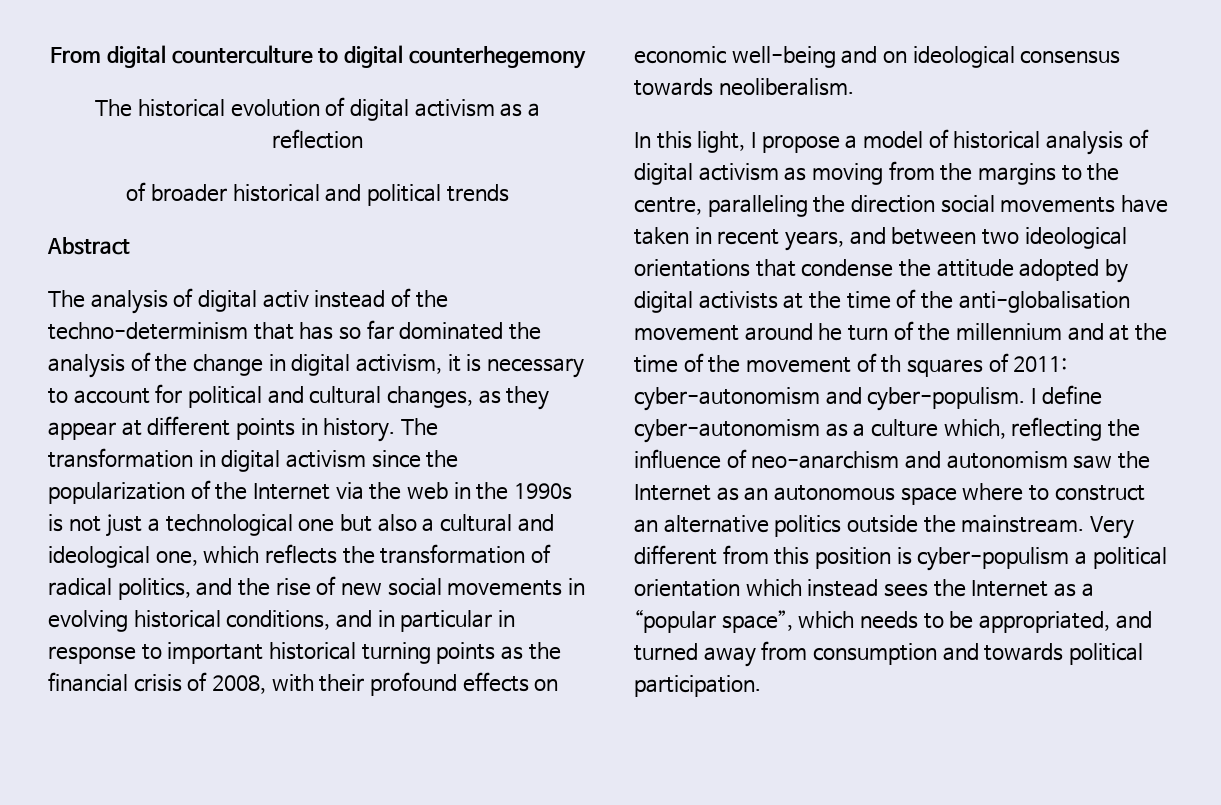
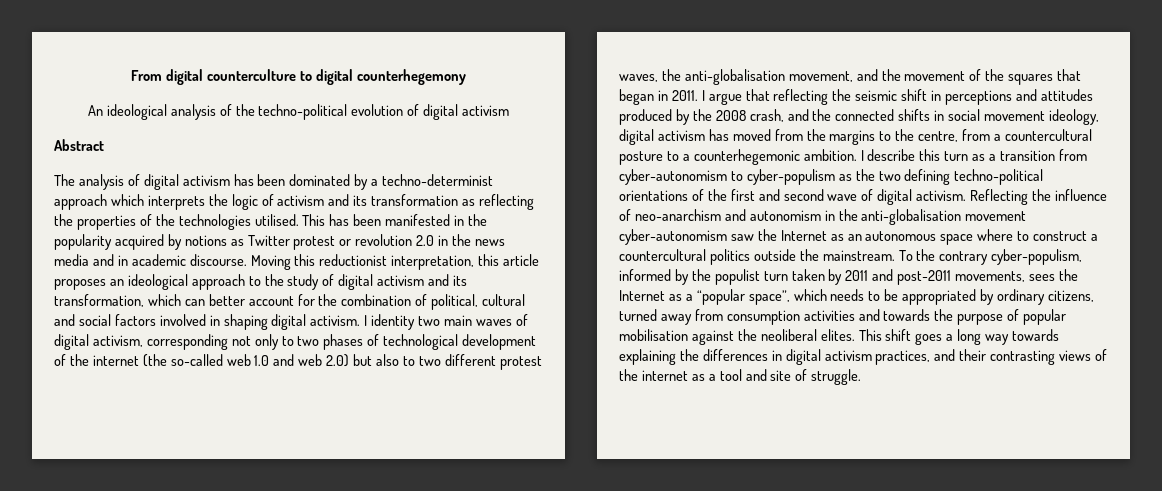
- The historical evolution of digital activism as a reflection
- of broader historical and political trends
+ An ideological analysis of the techno-political evolution of digital activism
- The analysis of digital activ instead of the techno-determinism that has so far dominated the analysis of the change in digital activism, it is necessary to account for political and cultural changes, as they appear at different points in history. The transformation in digital activism since the popularization of the Internet via the web in the 1990s is not just a technological one but also a cultural and ideological one, which reflects the transformation of radical politics, and the rise of new social movements in evolving historical conditions, and in particular in response to important historical turning points as the financial crisis of 2008, with their profound effects on economic well-being and on ideological consensus towards neoliberalism.
- In this light, I propose a model of historical analysis of digital activism as moving from the margins to the centre, paralleling the direction social movements have taken in recent years, and between two ideological orientations that condense the attitude adopted by digital activists at the time of the anti-globalisation movement around he turn of the millennium and at the time of the movement of th squares of 2011: cyber-autonomism and cyber-populism. I define cyber-autonomism as a culture which, reflecting the influence of neo-anarchism and autonomism saw the Internet as an autonomous space where to construct an alternative politics outside the mainstream.
+ The analysis of digital activism has been dominated by a techno-determinist approach which interprets the logic of activism and its transformation as reflecting the properties of the technologies utilised. This has been manifested in the popularity acquired by notions as Twitter protest or revolution 2.0 in the news media and in academic discourse. Moving this reductionist interpretation, this article proposes an ideological approach to the study of digital activism and its transformation, which can better account for the combination of political, cultural and social factors involved in shaping digital activism. I identity two main waves of digital activism, corresponding not only to two phases of technological development of the internet (the so-called web 1.0 and web 2.0) but also to two different protest waves, the anti-globalisation movement, and the movement of the squares that began in 2011. I argue that reflecting the seismic shift in perceptions and attitudes produced by the 2008 crash, and the connected shifts in social movement ideology, digital activism has moved from the margins to the centre, from a countercultural posture to a counterhegemonic ambition. I describe this turn as a transition from cyber-autonomism to cyber-populism as the two defining techno-political orientations of the first and second wave of digital activism. Reflecting the influence of neo-anarchism and autonomism in the anti-globalisation movement cyber-autonomism saw the Internet as an autonomous space where to construct a countercultural politics outside the mainstream.
- Very different from this position is cyber-populism a political orientation which instead sees the Internet as a “popular space”, which needs to be appropriated, and turned away from consumption and towards political participation.
+ To the contrary cyber-populism, informed by the populist turn taken by 2011 and post-2011 movements, sees the Internet as a “popular space”, which needs to be appropriated by ordinary citizens, turned away from consumption activities and towards the purpose of popular mobilisation against the neoliberal elites. This shift goes a long way towards explaining the differences in digital activism practices, and their contrasting views of the internet as a tool and site of struggle.

